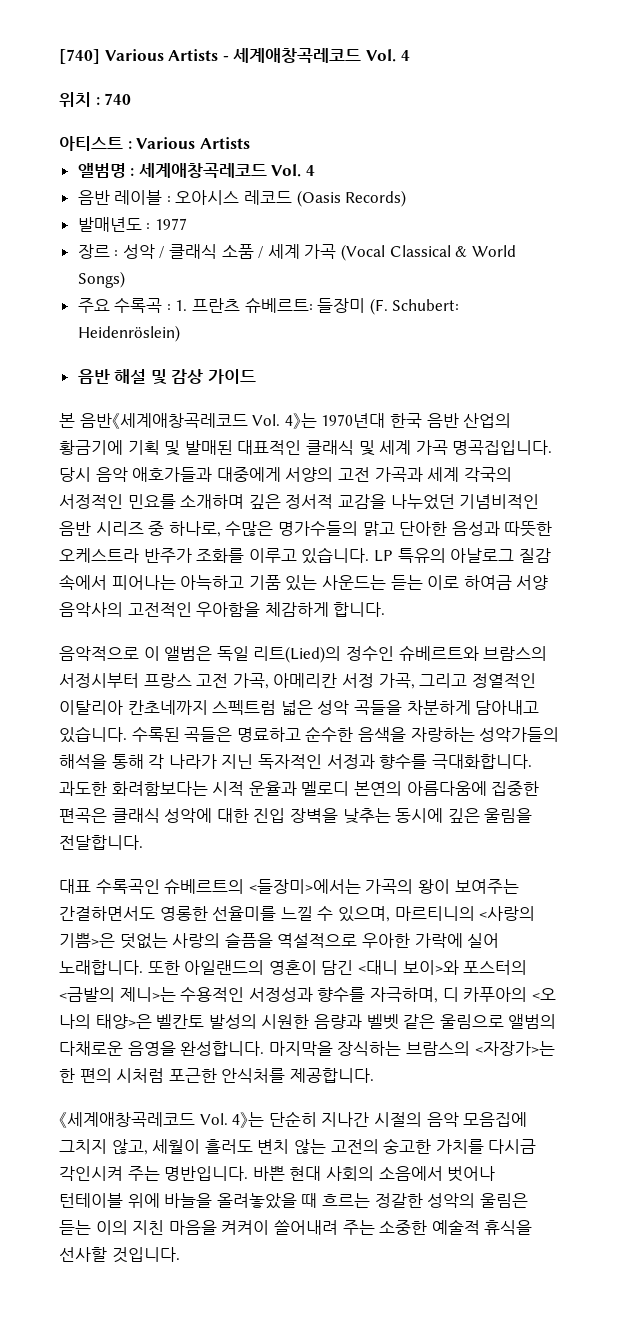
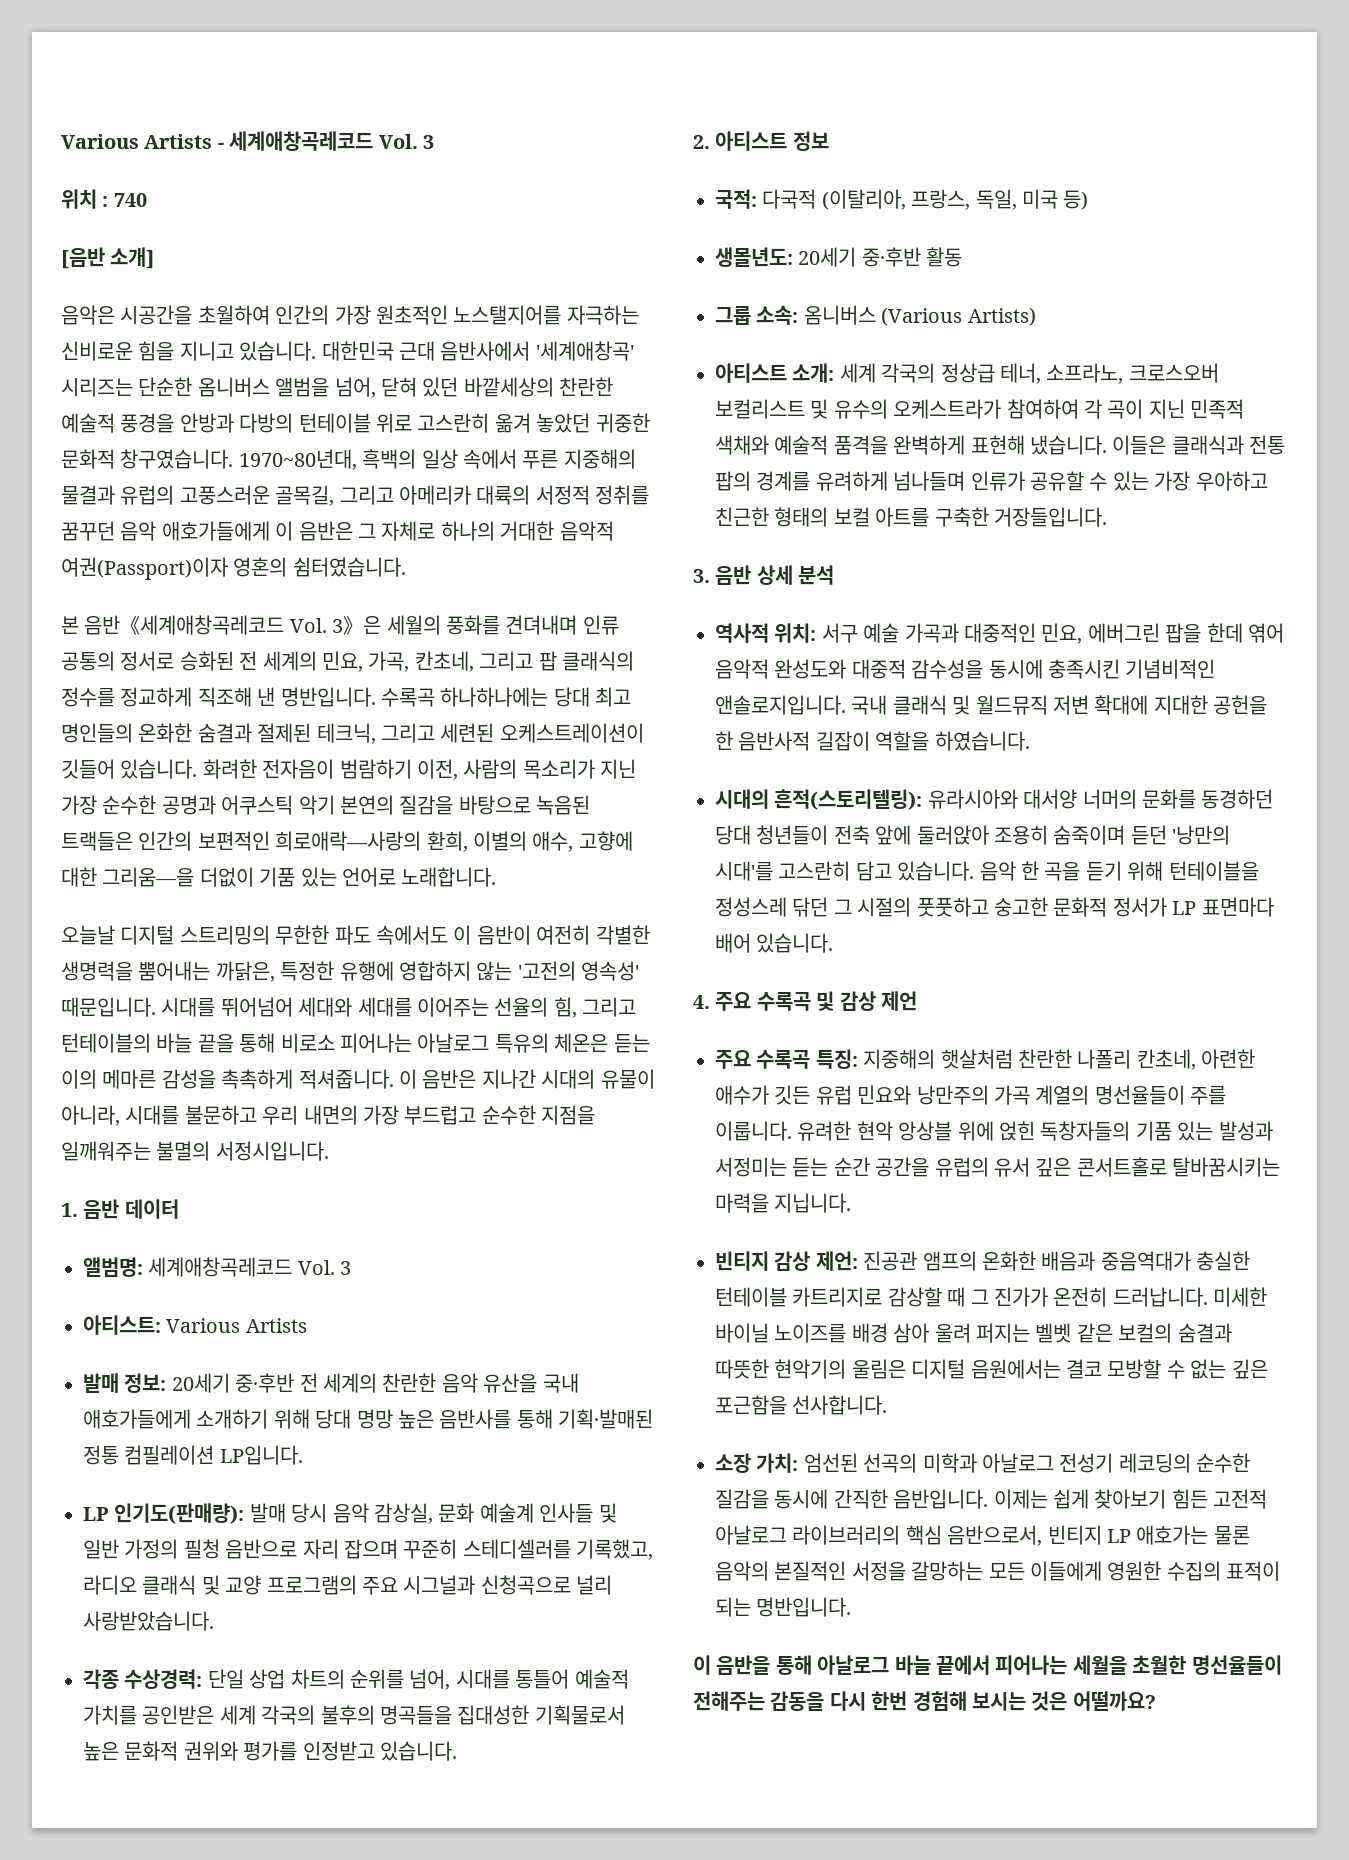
- [740] Various Artists - 세계애창곡레코드 Vol. 4
+ Various Artists - 세계애창곡레코드 Vol. 3
- 아티스트 : Various Artists
- 앨범명 : 세계애창곡레코드 Vol. 4
- 음반 레이블 : 오아시스 레코드 (Oasis Records)
- 발매년도 : 1977
- 장르 : 성악 / 클래식 소품 / 세계 가곡 (Vocal Classical & World Songs)
- 주요 수록곡 : 1. 프란츠 슈베르트: 들장미 (F. Schubert: Heidenröslein)
- 음반 해설 및 감상 가이드
+ [음반 소개]
+ 음악은 시공간을 초월하여 인간의 가장 원초적인 노스탤지어를 자극하는 신비로운 힘을 지니고 있습니다. 대한민국 근대 음반사에서 '세계애창곡' 시리즈는 단순한 옴니버스 앨범을 넘어, 닫혀 있던 바깥세상의 찬란한 예술적 풍경을 안방과 다방의 턴테이블 위로 고스란히 옮겨 놓았던 귀중한 문화적 창구였습니다. 1970~80년대, 흑백의 일상 속에서 푸른 지중해의 물결과 유럽의 고풍스러운 골목길, 그리고 아메리카 대륙의 서정적 정취를 꿈꾸던 음악 애호가들에게 이 음반은 그 자체로 하나의 거대한 음악적 여권(Passport)이자 영혼의 쉼터였습니다.
- 본 음반《세계애창곡레코드 Vol. 4》는 1970년대 한국 음반 산업의 황금기에 기획 및 발매된 대표적인 클래식 및 세계 가곡 명곡집입니다. 당시 음악 애호가들과 대중에게 서양의 고전 가곡과 세계 각국의 서정적인 민요를 소개하며 깊은 정서적 교감을 나누었던 기념비적인 음반 시리즈 중 하나로, 수많은 명가수들의 맑고 단아한 음성과 따뜻한 오케스트라 반주가 조화를 이루고 있습니다. LP 특유의 아날로그 질감 속에서 피어나는 아늑하고 기품 있는 사운드는 듣는 이로 하여금 서양 음악사의 고전적인 우아함을 체감하게 합니다.
- 음악적으로 이 앨범은 독일 리트(Lied)의 정수인 슈베르트와 브람스의 서정시부터 프랑스 고전 가곡, 아메리칸 서정 가곡, 그리고 정열적인 이탈리아 칸초네까지 스펙트럼 넓은 성악 곡들을 차분하게 담아내고 있습니다. 수록된 곡들은 명료하고 순수한 음색을 자랑하는 성악가들의 해석을 통해 각 나라가 지닌 독자적인 서정과 향수를 극대화합니다. 과도한 화려함보다는 시적 운율과 멜로디 본연의 아름다움에 집중한 편곡은 클래식 성악에 대한 진입 장벽을 낮추는 동시에 깊은 울림을 전달합니다.
- 대표 수록곡인 슈베르트의 <들장미>에서는 가곡의 왕이 보여주는 간결하면서도 영롱한 선율미를 느낄 수 있으며, 마르티니의 <사랑의 기쁨>은 덧없는 사랑의 슬픔을 역설적으로 우아한 가락에 실어 노래합니다. 또한 아일랜드의 영혼이 담긴 <대니 보이>와 포스터의 <금발의 제니>는 수용적인 서정성과 향수를 자극하며, 디 카푸아의 <오 나의 태양>은 벨칸토 발성의 시원한 음량과 벨벳 같은 울림으로 앨범의 다채로운 음영을 완성합니다. 마지막을 장식하는 브람스의 <자장가>는 한 편의 시처럼 포근한 안식처를 제공합니다.
- 《세계애창곡레코드 Vol. 4》는 단순히 지나간 시절의 음악 모음집에 그치지 않고, 세월이 흘러도 변치 않는 고전의 숭고한 가치를 다시금 각인시켜 주는 명반입니다. 바쁜 현대 사회의 소음에서 벗어나 턴테이블 위에 바늘을 올려놓았을 때 흐르는 정갈한 성악의 울림은 듣는 이의 지친 마음을 켜켜이 쓸어내려 주는 소중한 예술적 휴식을 선사할 것입니다.
+ 본 음반《세계애창곡레코드 Vol. 3》은 세월의 풍화를 견뎌내며 인류 공통의 정서로 승화된 전 세계의 민요, 가곡, 칸초네, 그리고 팝 클래식의 정수를 정교하게 직조해 낸 명반입니다. 수록곡 하나하나에는 당대 최고 명인들의 온화한 숨결과 절제된 테크닉, 그리고 세련된 오케스트레이션이 깃들어 있습니다. 화려한 전자음이 범람하기 이전, 사람의 목소리가 지닌 가장 순수한 공명과 어쿠스틱 악기 본연의 질감을 바탕으로 녹음된 트랙들은 인간의 보편적인 희로애락—사랑의 환희, 이별의 애수, 고향에 대한 그리움—을 더없이 기품 있는 언어로 노래합니다.
+ 오늘날 디지털 스트리밍의 무한한 파도 속에서도 이 음반이 여전히 각별한 생명력을 뿜어내는 까닭은, 특정한 유행에 영합하지 않는 '고전의 영속성' 때문입니다. 시대를 뛰어넘어 세대와 세대를 이어주는 선율의 힘, 그리고 턴테이블의 바늘 끝을 통해 비로소 피어나는 아날로그 특유의 체온은 듣는 이의 메마른 감성을 촉촉하게 적셔줍니다. 이 음반은 지나간 시대의 유물이 아니라, 시대를 불문하고 우리 내면의 가장 부드럽고 순수한 지점을 일깨워주는 불멸의 서정시입니다.
+ 1. 음반 데이터
+ 앨범명: 세계애창곡레코드 Vol. 3
+ 아티스트: Various Artists
+ 발매 정보: 20세기 중·후반 전 세계의 찬란한 음악 유산을 국내 애호가들에게 소개하기 위해 당대 명망 높은 음반사를 통해 기획·발매된 정통 컴필레이션 LP입니다.
+ LP 인기도(판매량): 발매 당시 음악 감상실, 문화 예술계 인사들 및 일반 가정의 필청 음반으로 자리 잡으며 꾸준히 스테디셀러를 기록했고, 라디오 클래식 및 교양 프로그램의 주요 시그널과 신청곡으로 널리 사랑받았습니다.
+ 각종 수상경력: 단일 상업 차트의 순위를 넘어, 시대를 통틀어 예술적 가치를 공인받은 세계 각국의 불후의 명곡들을 집대성한 기획물로서 높은 문화적 권위와 평가를 인정받고 있습니다.
+ 2. 아티스트 정보
+ 국적: 다국적 (이탈리아, 프랑스, 독일, 미국 등)
+ 생몰년도: 20세기 중·후반 활동
+ 그룹 소속: 옴니버스 (Various Artists)
+ 아티스트 소개: 세계 각국의 정상급 테너, 소프라노, 크로스오버 보컬리스트 및 유수의 오케스트라가 참여하여 각 곡이 지닌 민족적 색채와 예술적 품격을 완벽하게 표현해 냈습니다. 이들은 클래식과 전통 팝의 경계를 유려하게 넘나들며 인류가 공유할 수 있는 가장 우아하고 친근한 형태의 보컬 아트를 구축한 거장들입니다.
+ 3. 음반 상세 분석
+ 역사적 위치: 서구 예술 가곡과 대중적인 민요, 에버그린 팝을 한데 엮어 음악적 완성도와 대중적 감수성을 동시에 충족시킨 기념비적인 앤솔로지입니다. 국내 클래식 및 월드뮤직 저변 확대에 지대한 공헌을 한 음반사적 길잡이 역할을 하였습니다.
+ 시대의 흔적(스토리텔링): 유라시아와 대서양 너머의 문화를 동경하던 당대 청년들이 전축 앞에 둘러앉아 조용히 숨죽이며 듣던 '낭만의 시대'를 고스란히 담고 있습니다. 음악 한 곡을 듣기 위해 턴테이블을 정성스레 닦던 그 시절의 풋풋하고 숭고한 문화적 정서가 LP 표면마다 배어 있습니다.
+ 4. 주요 수록곡 및 감상 제언
+ 주요 수록곡 특징: 지중해의 햇살처럼 찬란한 나폴리 칸초네, 아련한 애수가 깃든 유럽 민요와 낭만주의 가곡 계열의 명선율들이 주를 이룹니다. 유려한 현악 앙상블 위에 얹힌 독창자들의 기품 있는 발성과 서정미는 듣는 순간 공간을 유럽의 유서 깊은 콘서트홀로 탈바꿈시키는 마력을 지닙니다.
+ 빈티지 감상 제언: 진공관 앰프의 온화한 배음과 중음역대가 충실한 턴테이블 카트리지로 감상할 때 그 진가가 온전히 드러납니다. 미세한 바이닐 노이즈를 배경 삼아 울려 퍼지는 벨벳 같은 보컬의 숨결과 따뜻한 현악기의 울림은 디지털 음원에서는 결코 모방할 수 없는 깊은 포근함을 선사합니다.
+ 소장 가치: 엄선된 선곡의 미학과 아날로그 전성기 레코딩의 순수한 질감을 동시에 간직한 음반입니다. 이제는 쉽게 찾아보기 힘든 고전적 아날로그 라이브러리의 핵심 음반으로서, 빈티지 LP 애호가는 물론 음악의 본질적인 서정을 갈망하는 모든 이들에게 영원한 수집의 표적이 되는 명반입니다.
+ 이 음반을 통해 아날로그 바늘 끝에서 피어나는 세월을 초월한 명선율들이 전해주는 감동을 다시 한번 경험해 보시는 것은 어떨까요?

